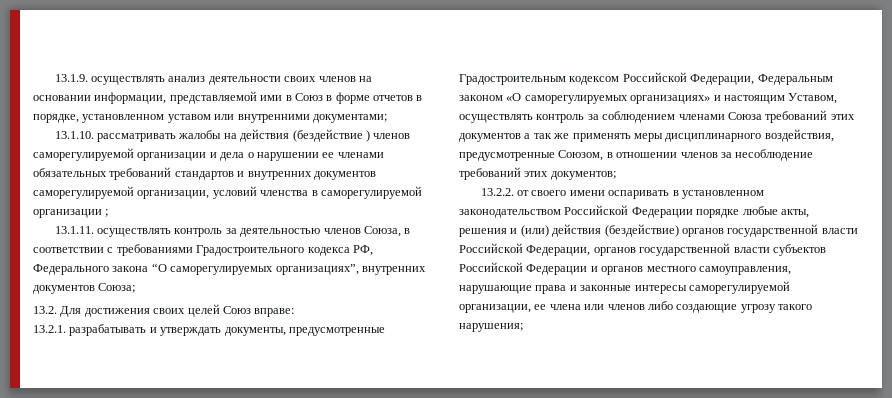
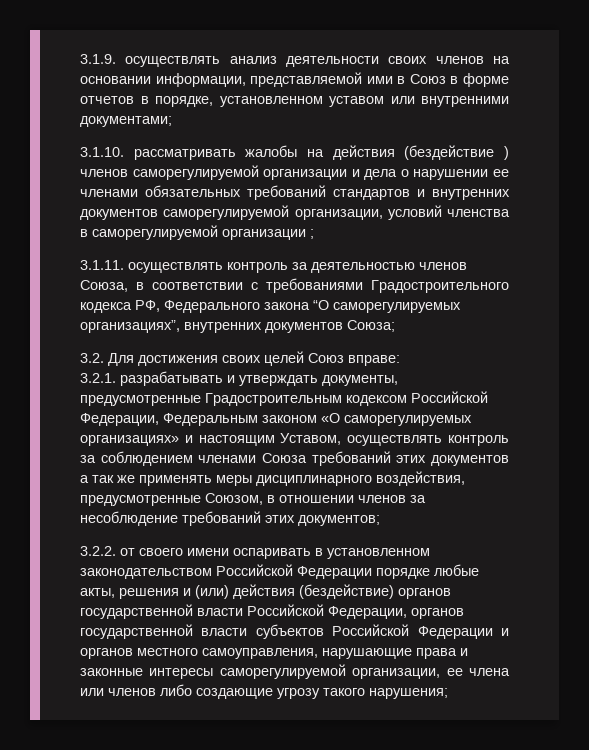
- 13.1.9. осуществлять анализ деятельности своих членов на основании информации, представляемой ими в Союз в форме отчетов в порядке, установленном уставом или внутренними документами;
+ 3.1.9. осуществлять анализ деятельности своих членов на основании информации, представляемой ими в Союз в форме отчетов в порядке, установленном уставом или внутренними документами;
- 13.1.10. рассматривать жалобы на действия (бездействие ) членов саморегулируемой организации и дела о нарушении ее членами обязательных требований стандартов и внутренних документов саморегулируемой организации, условий членства в саморегулируемой организации ;
+ 3.1.10. рассматривать жалобы на действия (бездействие ) членов саморегулируемой организации и дела о нарушении ее членами обязательных требований стандартов и внутренних документов саморегулируемой организации, условий членства в саморегулируемой организации ;
- 13.1.11. осуществлять контроль за деятельностью членов Союза, в соответствии с требованиями Градостроительного кодекса РФ, Федерального закона “О саморегулируемых организациях”, внутренних документов Союза;
+ 3.1.11. осуществлять контроль за деятельностью членов Союза, в соответствии с требованиями Градостроительного кодекса РФ, Федерального закона “О саморегулируемых организациях”, внутренних документов Союза;
- 13.2. Для достижения своих целей Союз вправе:
+ 3.2. Для достижения своих целей Союз вправе:
- 13.2.1. разрабатывать и утверждать документы, предусмотренные Градостроительным кодексом Российской Федерации, Федеральным законом «О саморегулируемых организациях» и настоящим Уставом, осуществлять контроль за соблюдением членами Союза требований этих документов а так же применять меры дисциплинарного воздействия, предусмотренные Союзом, в отношении членов за несоблюдение требований этих документов;
+ 3.2.1. разрабатывать и утверждать документы, предусмотренные Градостроительным кодексом Российской Федерации, Федеральным законом «О саморегулируемых организациях» и настоящим Уставом, осуществлять контроль за соблюдением членами Союза требований этих документов а так же применять меры дисциплинарного воздействия, предусмотренные Союзом, в отношении членов за несоблюдение требований этих документов;
- 13.2.2. от своего имени оспаривать в установленном законодательством Российской Федерации порядке любые акты, решения и (или) действия (бездействие) органов государственной власти Российской Федерации, органов государственной власти субъектов Российской Федерации и органов местного самоуправления, нарушающие права и законные интересы саморегулируемой организации, ее члена или членов либо создающие угрозу такого нарушения;
+ 3.2.2. от своего имени оспаривать в установленном законодательством Российской Федерации порядке любые акты, решения и (или) действия (бездействие) органов государственной власти Российской Федерации, органов государственной власти субъектов Российской Федерации и органов местного самоуправления, нарушающие права и законные интересы саморегулируемой организации, ее члена или членов либо создающие угрозу такого нарушения;

